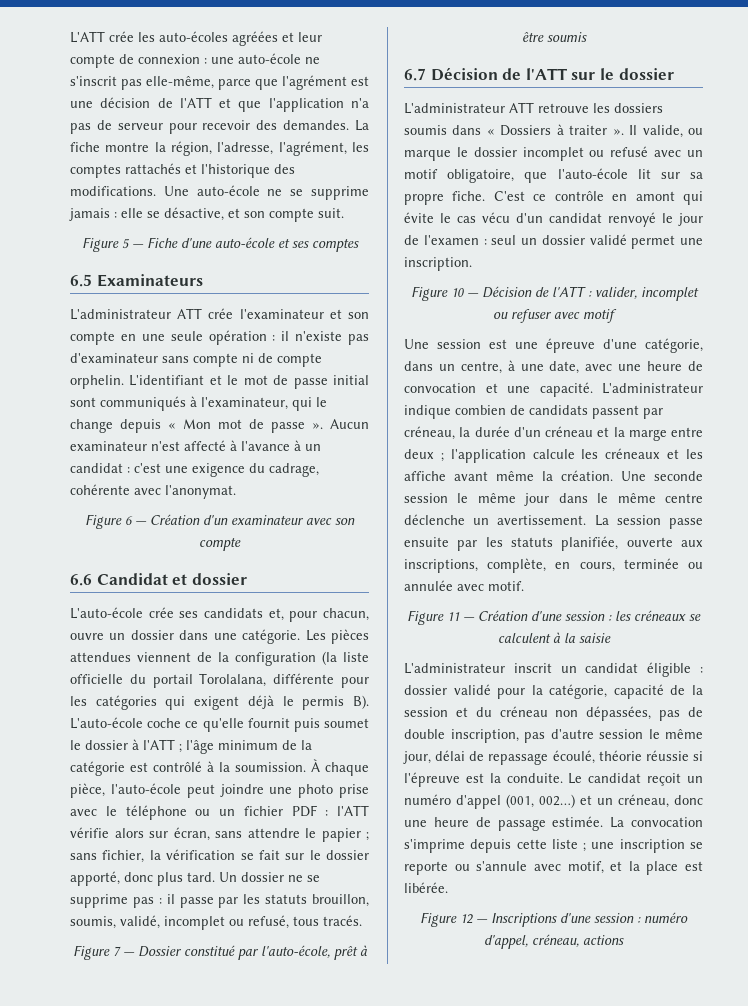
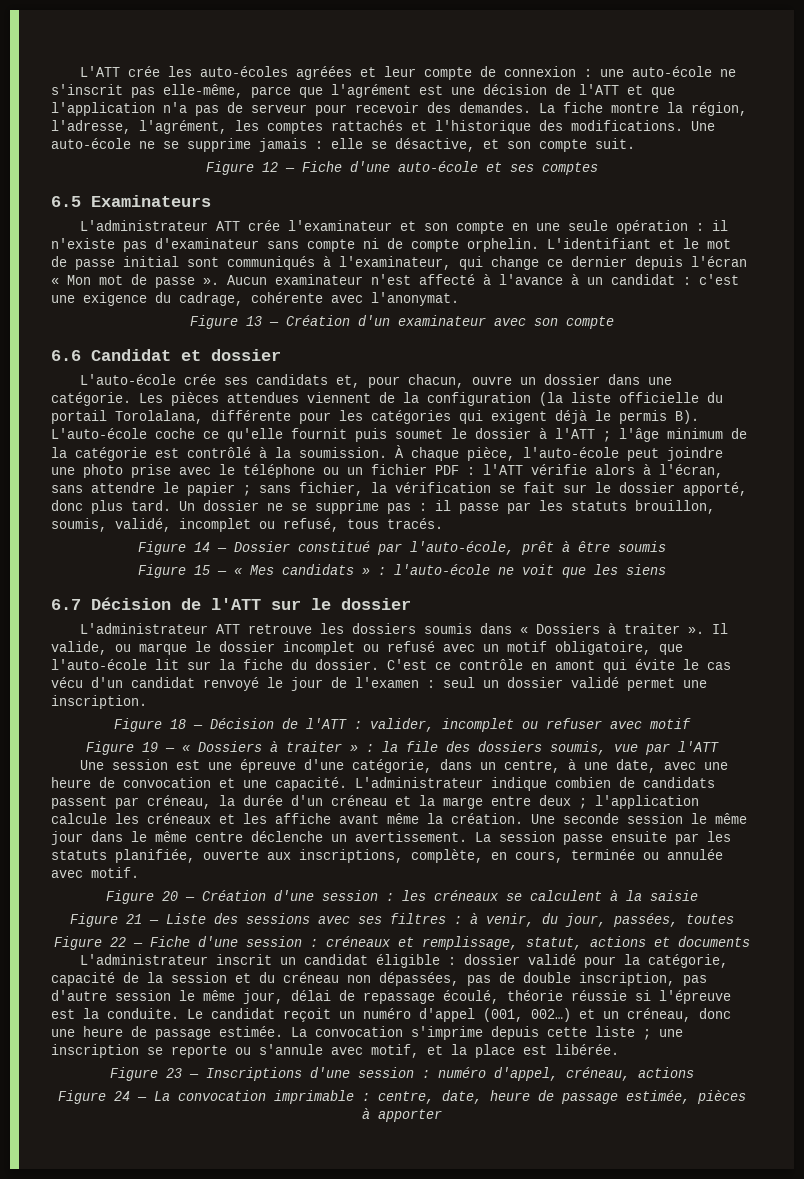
- Figure 5 — Fiche d'une auto-école et ses comptes
+ Figure 12 — Fiche d'une auto-école et ses comptes
- L'identifiant et le mot de passe initial sont communiqués à l'examinateur, qui le change depuis « Mon mot de passe ».
+ L'identifiant et le mot de passe initial sont communiqués à l'examinateur, qui change ce dernier depuis l'écran « Mon mot de passe ».
- Figure 6 — Création d'un examinateur avec son compte
+ Figure 13 — Création d'un examinateur avec son compte
- À chaque pièce, l'auto-école peut joindre une photo prise avec le téléphone ou un fichier PDF : l'ATT vérifie alors sur écran, sans attendre le papier ; sans fichier, la vérification se fait sur le dossier apporté, donc plus tard.
+ À chaque pièce, l'auto-école peut joindre une photo prise avec le téléphone ou un fichier PDF : l'ATT vérifie alors à l'écran, sans attendre le papier ; sans fichier, la vérification se fait sur le dossier apporté, donc plus tard.
- Figure 7 — Dossier constitué par l'auto-école, prêt à être soumis
+ Figure 14 — Dossier constitué par l'auto-école, prêt à être soumis
+ Figure 15 — « Mes candidats » : l'auto-école ne voit que les siens
- Il valide, ou marque le dossier incomplet ou refusé avec un motif obligatoire, que l'auto-école lit sur sa propre fiche.
+ Il valide, ou marque le dossier incomplet ou refusé avec un motif obligatoire, que l'auto-école lit sur la fiche du dossier.
- Figure 10 — Décision de l'ATT : valider, incomplet ou refuser avec motif
+ Figure 18 — Décision de l'ATT : valider, incomplet ou refuser avec motif
+ Figure 19 — « Dossiers à traiter » : la file des dossiers soumis, vue par l'ATT
- Figure 11 — Création d'une session : les créneaux se calculent à la saisie
+ Figure 20 — Création d'une session : les créneaux se calculent à la saisie
+ Figure 21 — Liste des sessions avec ses filtres : à venir, du jour, passées, toutes
+ Figure 22 — Fiche d'une session : créneaux et remplissage, statut, actions et documents
- Figure 12 — Inscriptions d'une session : numéro d'appel, créneau, actions
+ Figure 23 — Inscriptions d'une session : numéro d'appel, créneau, actions
+ Figure 24 — La convocation imprimable : centre, date, heure de passage estimée, pièces à apporter

